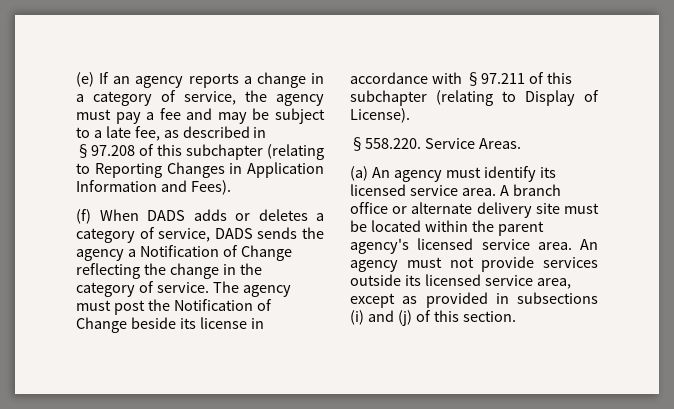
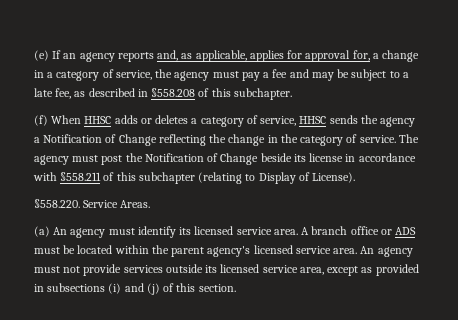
- (e) If an agency reports a change in a category of service, the agency must pay a fee and may be subject to a late fee, as described in §97.208 of this subchapter (relating to Reporting Changes in Application Information and Fees).
+ (e) If an agency reports and, as applicable, applies for approval for, a change in a category of service, the agency must pay a fee and may be subject to a late fee, as described in §558.208 of this subchapter.
- (f) When DADS adds or deletes a category of service, DADS sends the agency a Notification of Change reflecting the change in the category of service.
+ (f) When HHSC adds or deletes a category of service, HHSC sends the agency a Notification of Change reflecting the change in the category of service.
- The agency must post the Notification of Change beside its license in accordance with §97.211 of this subchapter (relating to Display of License).
+ The agency must post the Notification of Change beside its license in accordance with §558.211 of this subchapter (relating to Display of License).
- A branch office or alternate delivery site must be located within the parent agency's licensed service area.
+ A branch office or ADS must be located within the parent agency's licensed service area.

